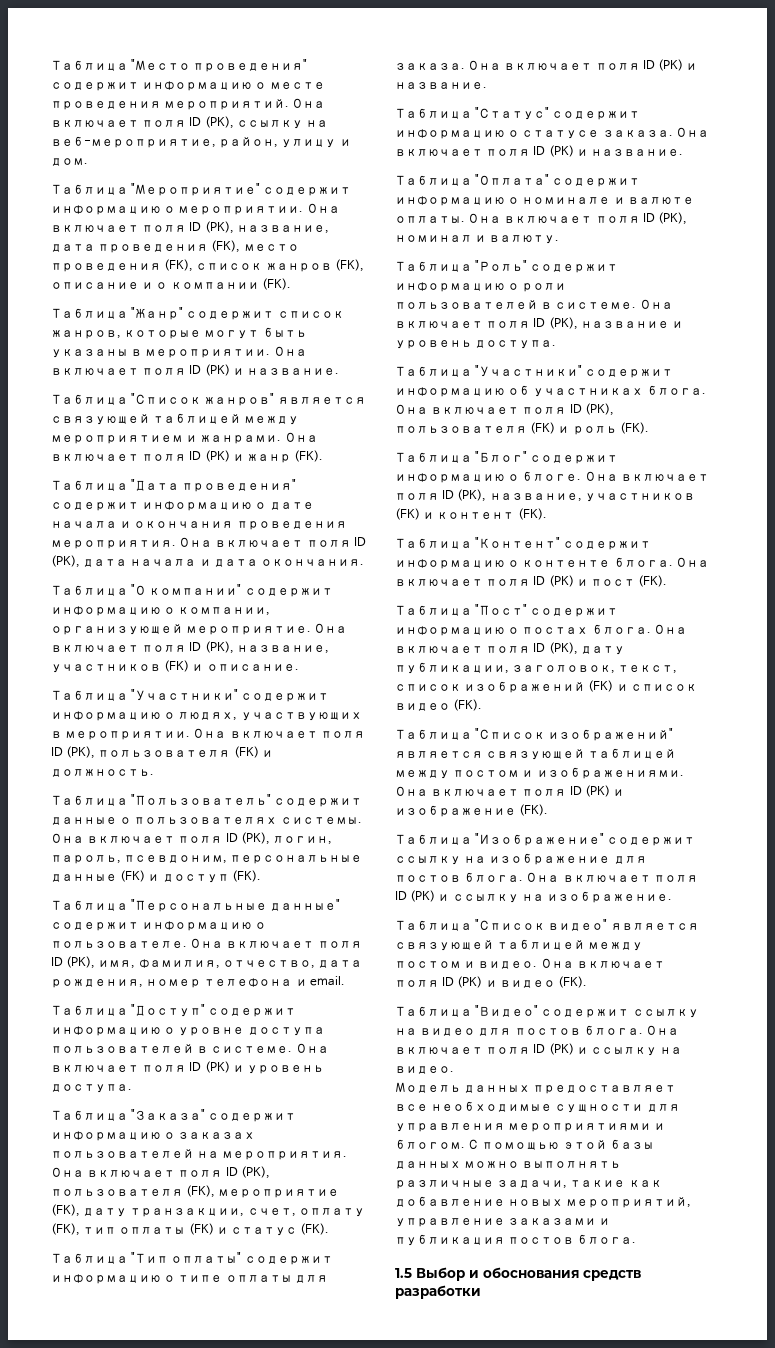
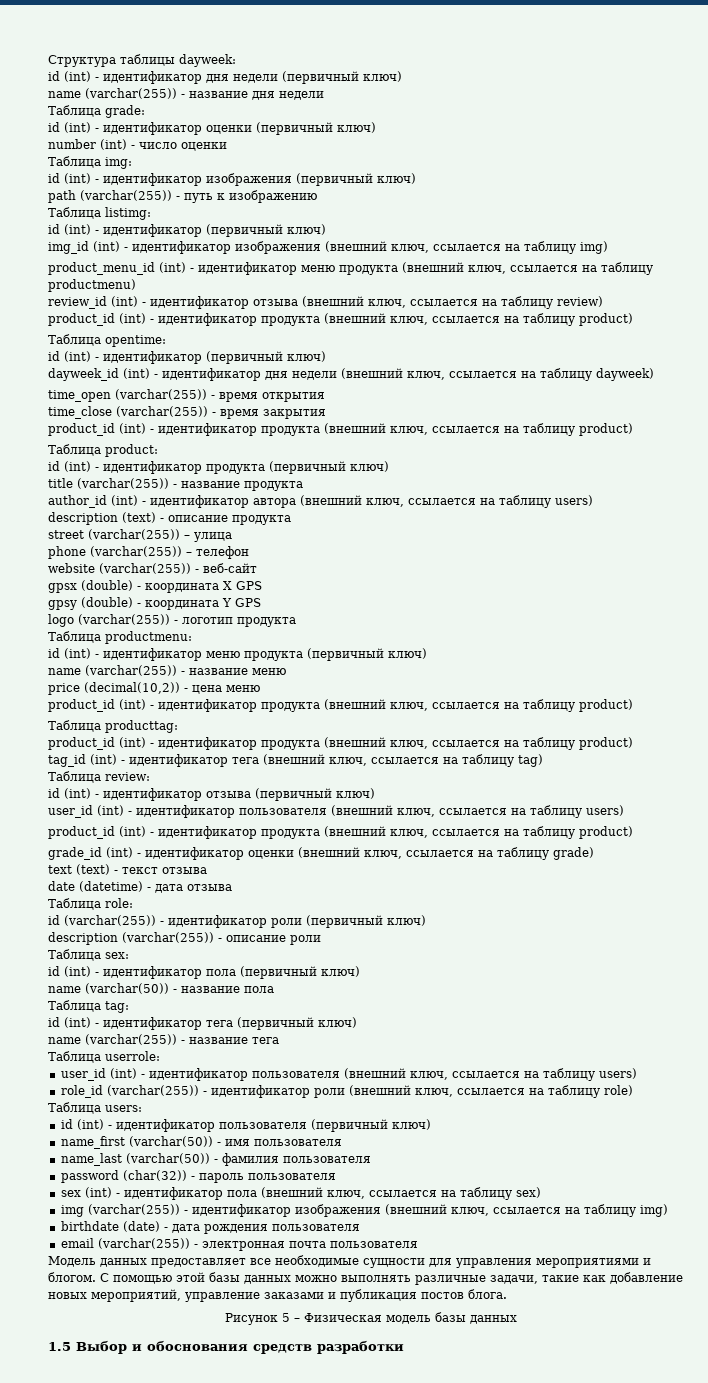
- Таблица "Место проведения" содержит информацию о месте проведения мероприятий. Она включает поля ID (PK), ссылку на веб-мероприятие, район, улицу и дом.
- Таблица "Мероприятие" содержит информацию о мероприятии. Она включает поля ID (PK), название, дата проведения (FK), место проведения (FK), список жанров (FK), описание и о компании (FK).
- Таблица "Жанр" содержит список жанров, которые могут быть указаны в мероприятии. Она включает поля ID (PK) и название.
- Таблица "Список жанров" является связующей таблицей между мероприятием и жанрами. Она включает поля ID (PK) и жанр (FK).
- Таблица "Дата проведения" содержит информацию о дате начала и окончания проведения мероприятия. Она включает поля ID (PK), дата начала и дата окончания.
- Таблица "О компании" содержит информацию о компании, организующей мероприятие. Она включает поля ID (PK), название, участников (FK) и описание.
- Таблица "Участники" содержит информацию о людях, участвующих в мероприятии. Она включает поля ID (PK), пользователя (FK) и должность.
- Таблица "Пользователь" содержит данные о пользователях системы. Она включает поля ID (PK), логин, пароль, псевдоним, персональные данные (FK) и доступ (FK).
- Таблица "Персональные данные" содержит информацию о пользователе. Она включает поля ID (PK), имя, фамилия, отчество, дата рождения, номер телефона и email.
- Таблица "Доступ" содержит информацию о уровне доступа пользователей в системе. Она включает поля ID (PK) и уровень доступа.
- Таблица "Заказа" содержит информацию о заказах пользователей на мероприятия. Она включает поля ID (PK), пользователя (FK), мероприятие (FK), дату транзакции, счет, оплату (FK), тип оплаты (FK) и статус (FK).
- Таблица "Тип оплаты" содержит информацию о типе оплаты для заказа. Она включает поля ID (PK) и название.
- Таблица "Статус" содержит информацию о статусе заказа. Она включает поля ID (PK) и название.
- Таблица "Оплата" содержит информацию о номинале и валюте оплаты. Она включает поля ID (PK), номинал и валюту.
- Таблица "Роль" содержит информацию о роли пользователей в системе. Она включает поля ID (PK), название и уровень доступа.
- Таблица "Участники" содержит информацию об участниках блога. Она включает поля ID (PK), пользователя (FK) и роль (FK).
- Таблица "Блог" содержит информацию о блоге. Она включает поля ID (PK), название, участников (FK) и контент (FK).
- Таблица "Контент" содержит информацию о контенте блога. Она включает поля ID (PK) и пост (FK).
- Таблица "Пост" содержит информацию о постах блога. Она включает поля ID (PK), дату публикации, заголовок, текст, список изображений (FK) и список видео (FK).
- Таблица "Список изображений" является связующей таблицей между постом и изображениями. Она включает поля ID (PK) и изображение (FK).
- Таблица "Изображение" содержит ссылку на изображение для постов блога. Она включает поля ID (PK) и ссылку на изображение.
- Таблица "Список видео" является связующей таблицей между постом и видео. Она включает поля ID (PK) и видео (FK).
- Таблица "Видео" содержит ссылку на видео для постов блога. Она включает поля ID (PK) и ссылку на видео.
+ Структура таблицы dayweek:
+ id (int) - идентификатор дня недели (первичный ключ)
+ name (varchar(255)) - название дня недели
+ Таблица grade:
+ id (int) - идентификатор оценки (первичный ключ)
+ number (int) - число оценки
+ Таблица img:
+ id (int) - идентификатор изображения (первичный ключ)
+ path (varchar(255)) - путь к изображению
+ Таблица listimg:
+ id (int) - идентификатор (первичный ключ)
+ img_id (int) - идентификатор изображения (внешний ключ, ссылается на таблицу img)
+ product_menu_id (int) - идентификатор меню продукта (внешний ключ, ссылается на таблицу productmenu)
+ review_id (int) - идентификатор отзыва (внешний ключ, ссылается на таблицу review)
+ product_id (int) - идентификатор продукта (внешний ключ, ссылается на таблицу product)
+ Таблица opentime:
+ id (int) - идентификатор (первичный ключ)
+ dayweek_id (int) - идентификатор дня недели (внешний ключ, ссылается на таблицу dayweek)
+ time_open (varchar(255)) - время открытия
+ time_close (varchar(255)) - время закрытия
+ product_id (int) - идентификатор продукта (внешний ключ, ссылается на таблицу product)
+ Таблица product:
+ id (int) - идентификатор продукта (первичный ключ)
+ title (varchar(255)) - название продукта
+ author_id (int) - идентификатор автора (внешний ключ, ссылается на таблицу users)
+ description (text) - описание продукта
+ street (varchar(255)) – улица
+ phone (varchar(255)) – телефон
+ website (varchar(255)) - веб-сайт
+ gpsx (double) - координата X GPS
+ gpsy (double) - координата Y GPS
+ logo (varchar(255)) - логотип продукта
+ Таблица productmenu:
+ id (int) - идентификатор меню продукта (первичный ключ)
+ name (varchar(255)) - название меню
+ price (decimal(10,2)) - цена меню
+ product_id (int) - идентификатор продукта (внешний ключ, ссылается на таблицу product)
+ Таблица producttag:
+ product_id (int) - идентификатор продукта (внешний ключ, ссылается на таблицу product)
+ tag_id (int) - идентификатор тега (внешний ключ, ссылается на таблицу tag)
+ Таблица review:
+ id (int) - идентификатор отзыва (первичный ключ)
+ user_id (int) - идентификатор пользователя (внешний ключ, ссылается на таблицу users)
+ product_id (int) - идентификатор продукта (внешний ключ, ссылается на таблицу product)
+ grade_id (int) - идентификатор оценки (внешний ключ, ссылается на таблицу grade)
+ text (text) - текст отзыва
+ date (datetime) - дата отзыва
+ Таблица role:
+ id (varchar(255)) - идентификатор роли (первичный ключ)
+ description (varchar(255)) - описание роли
+ Таблица sex:
+ id (int) - идентификатор пола (первичный ключ)
+ name (varchar(50)) - название пола
+ Таблица tag:
+ id (int) - идентификатор тега (первичный ключ)
+ name (varchar(255)) - название тега
+ Таблица userrole:
+ user_id (int) - идентификатор пользователя (внешний ключ, ссылается на таблицу users)
+ role_id (varchar(255)) - идентификатор роли (внешний ключ, ссылается на таблицу role)
+ Таблица users:
+ id (int) - идентификатор пользователя (первичный ключ)
+ name_first (varchar(50)) - имя пользователя
+ name_last (varchar(50)) - фамилия пользователя
+ password (char(32)) - пароль пользователя
+ sex (int) - идентификатор пола (внешний ключ, ссылается на таблицу sex)
+ img (varchar(255)) - идентификатор изображения (внешний ключ, ссылается на таблицу img)
+ birthdate (date) - дата рождения пользователя
+ email (varchar(255)) - электронная почта пользователя
+ Рисунок 5 – Физическая модель базы данных

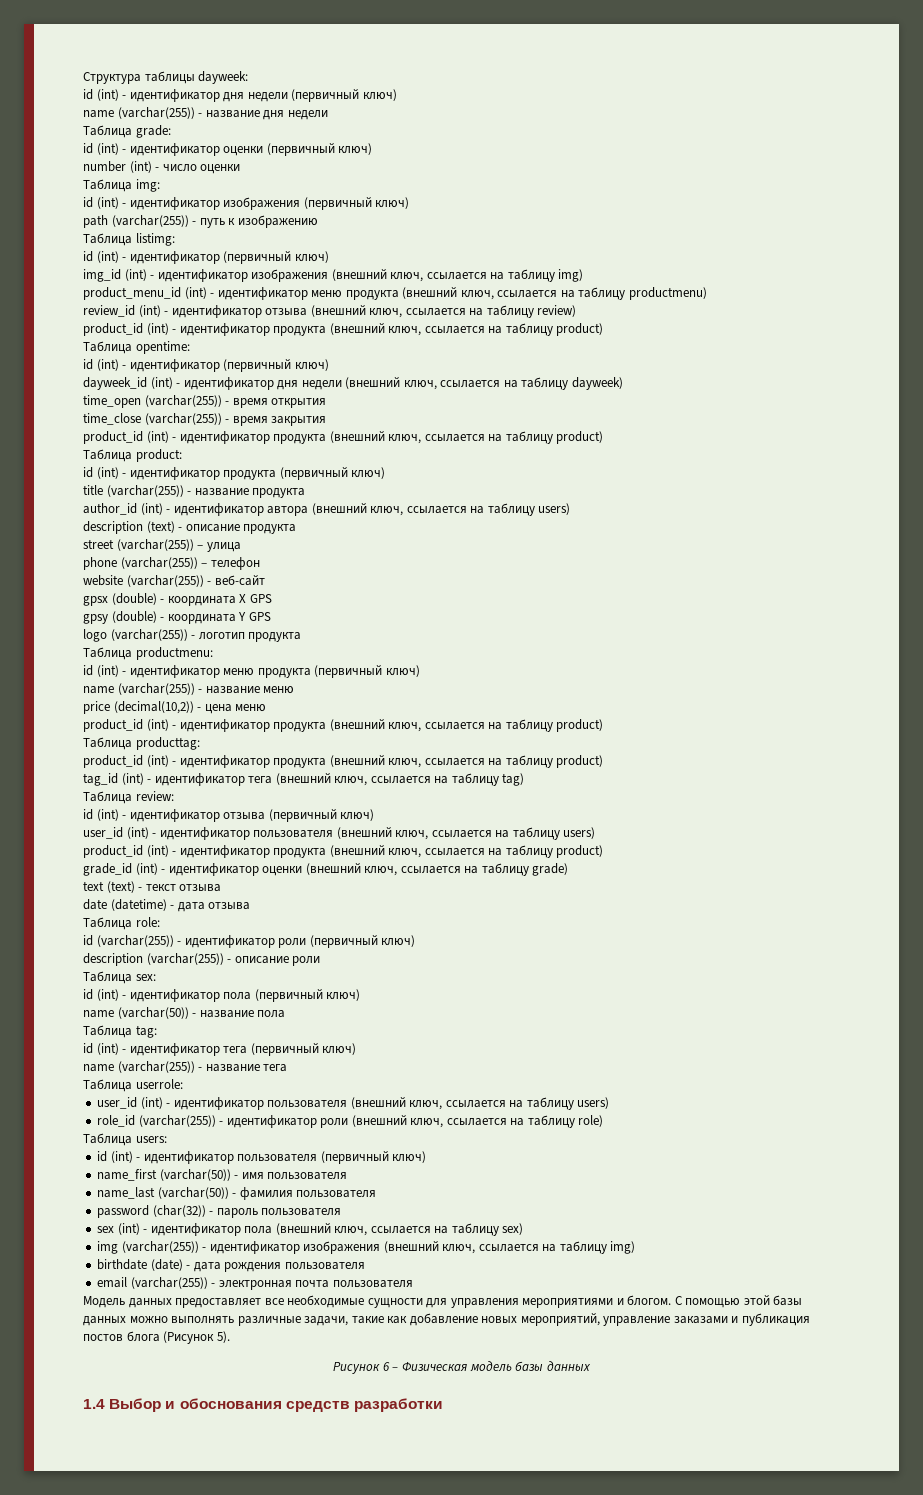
- С помощью этой базы данных можно выполнять различные задачи, такие как добавление новых мероприятий, управление заказами и публикация постов блога.
+ С помощью этой базы данных можно выполнять различные задачи, такие как добавление новых мероприятий, управление заказами и публикация постов блога (Рисунок 5).
- Рисунок 5 – Физическая модель базы данных
+ Рисунок 6 – Физическая модель базы данных
- 1.5 Выбор и обоснования средств разработки
+ 1.4 Выбор и обоснования средств разработки

